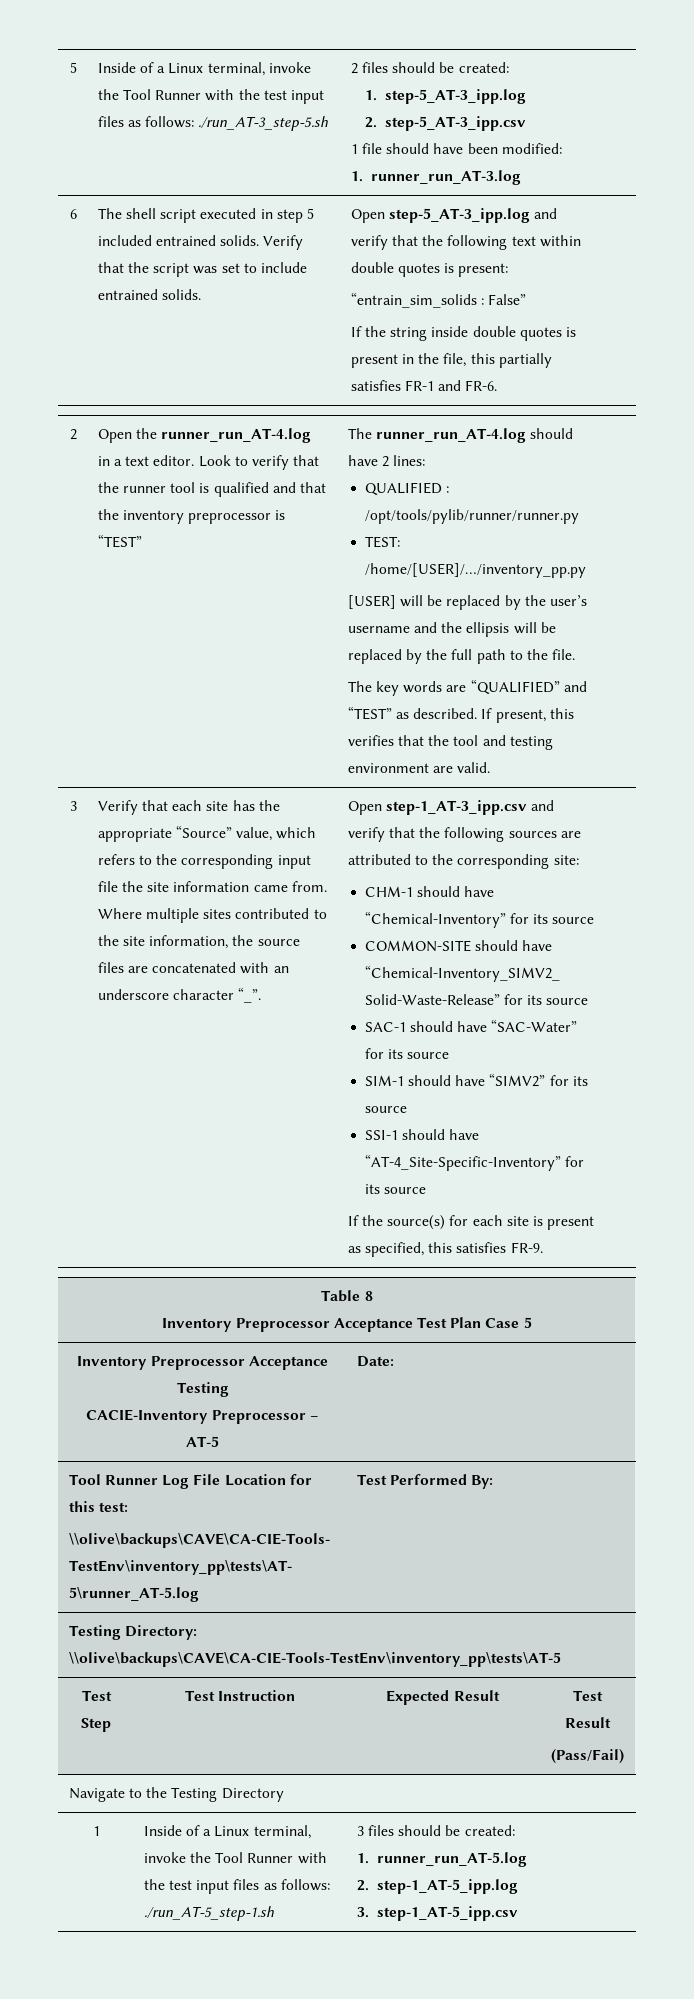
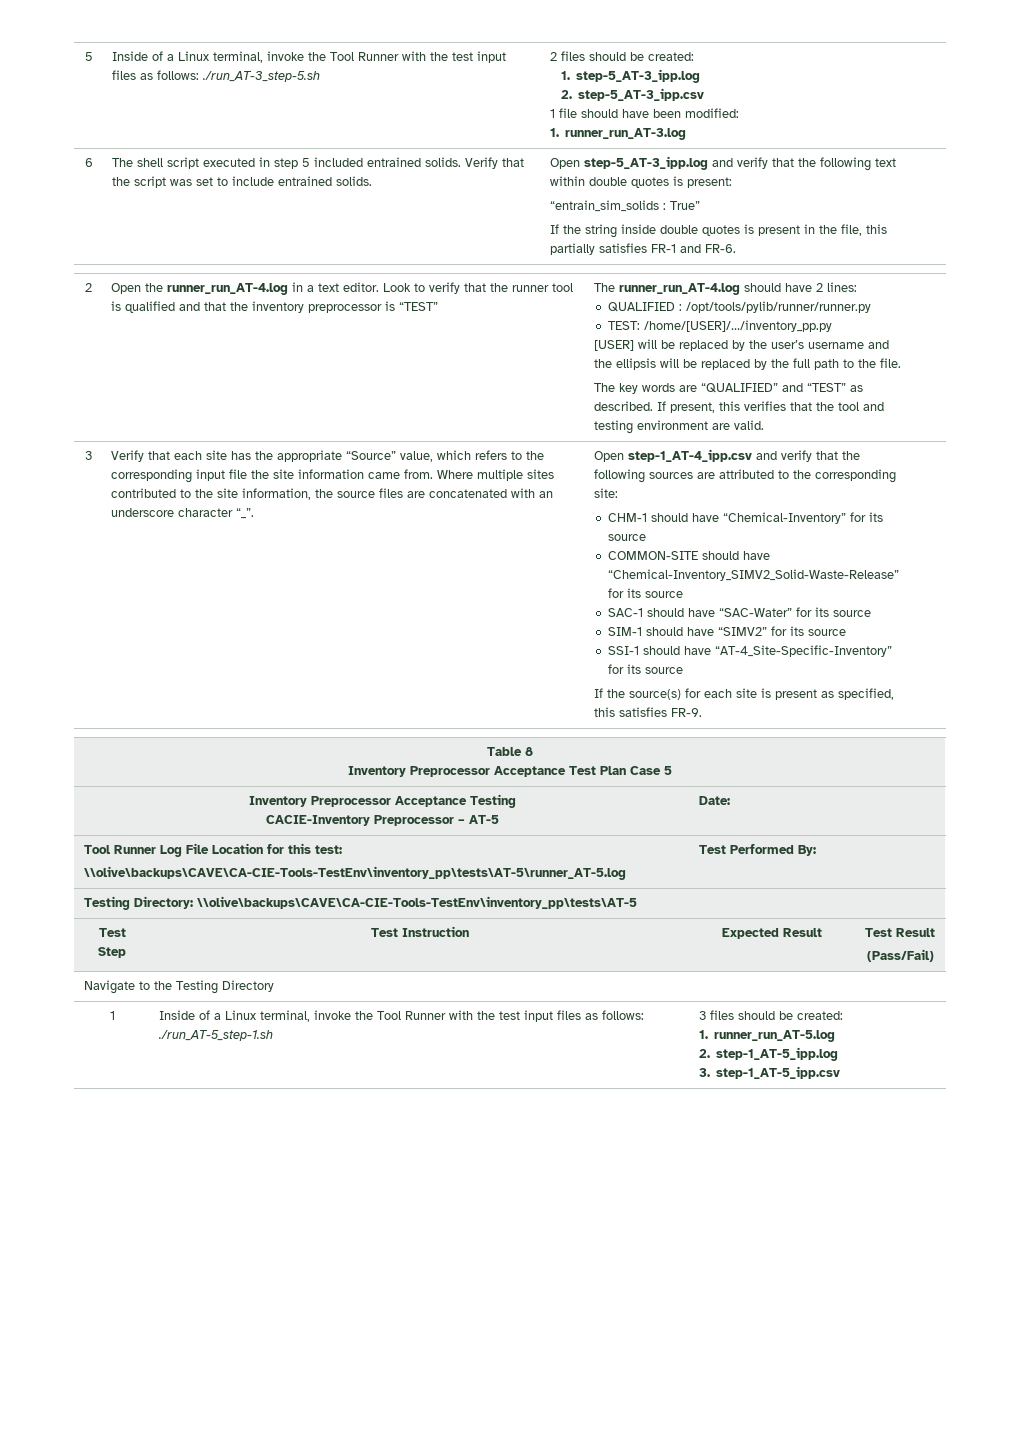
- “entrain_sim_solids : False”
+ “entrain_sim_solids : True”
- Open step-1_AT-3_ipp.csv and verify that the following sources are attributed to the corresponding site:
+ Open step-1_AT-4_ipp.csv and verify that the following sources are attributed to the corresponding site:

